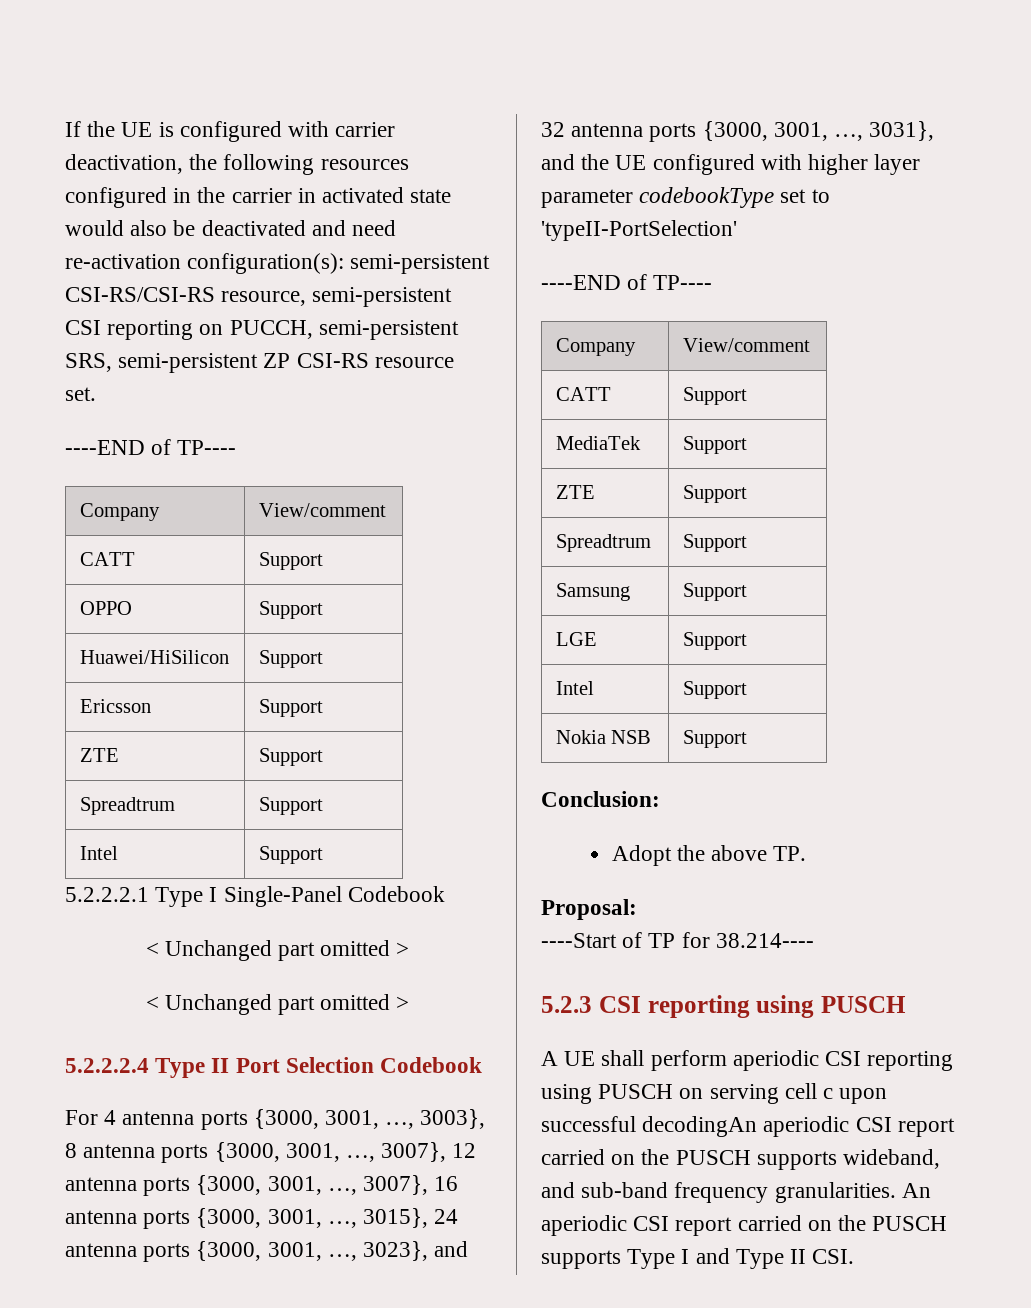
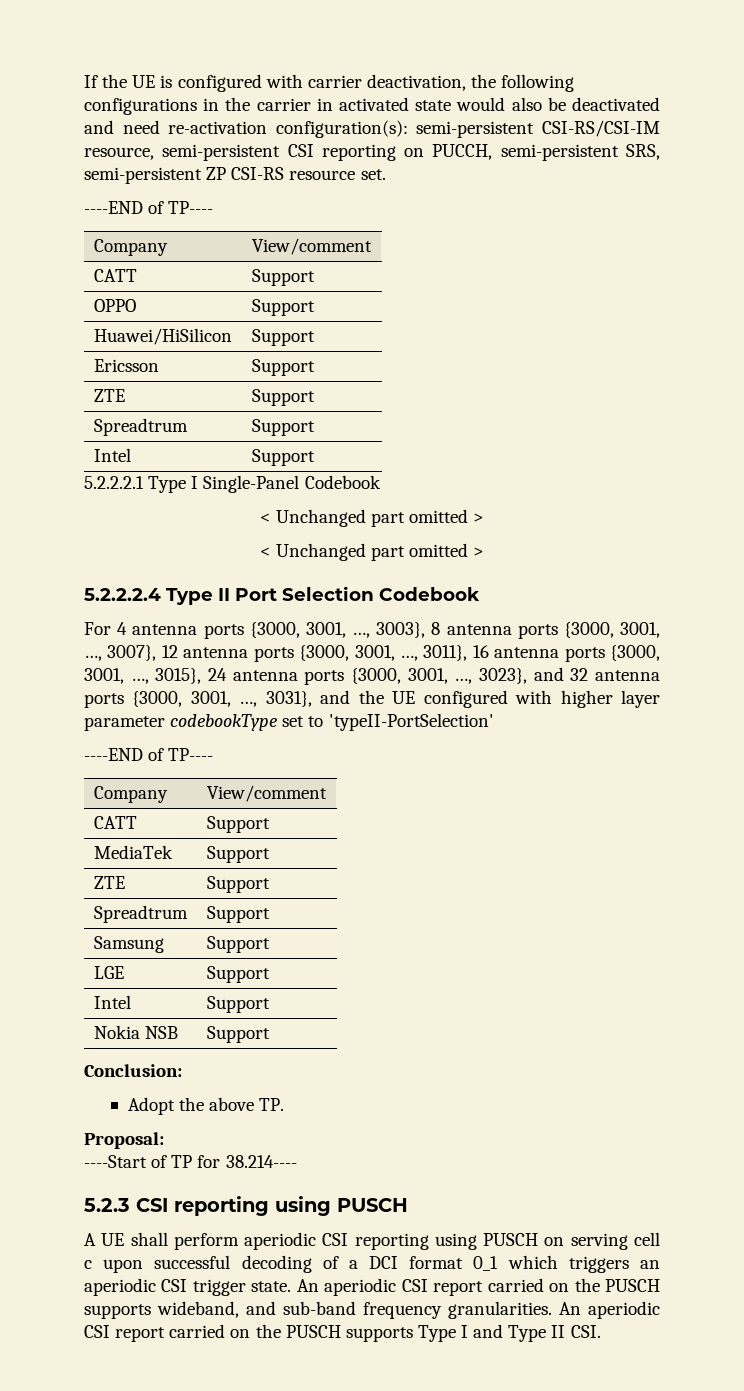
- If the UE is configured with carrier deactivation, the following resources configured in the carrier in activated state would also be deactivated and need re-activation configuration(s): semi-persistent CSI-RS/CSI-RS resource, semi-persistent CSI reporting on PUCCH, semi-persistent SRS, semi-persistent ZP CSI-RS resource set.
+ If the UE is configured with carrier deactivation, the following configurations in the carrier in activated state would also be deactivated and need re-activation configuration(s): semi-persistent CSI-RS/CSI-IM resource, semi-persistent CSI reporting on PUCCH, semi-persistent SRS, semi-persistent ZP CSI-RS resource set.
- For 4 antenna ports {3000, 3001, …, 3003}, 8 antenna ports {3000, 3001, …, 3007}, 12 antenna ports {3000, 3001, …, 3007}, 16 antenna ports {3000, 3001, …, 3015}, 24 antenna ports {3000, 3001, …, 3023}, and 32 antenna ports {3000, 3001, …, 3031}, and the UE configured with higher layer parameter codebookType set to 'typeII-PortSelection'
+ For 4 antenna ports {3000, 3001, …, 3003}, 8 antenna ports {3000, 3001, …, 3007}, 12 antenna ports {3000, 3001, …, 3011}, 16 antenna ports {3000, 3001, …, 3015}, 24 antenna ports {3000, 3001, …, 3023}, and 32 antenna ports {3000, 3001, …, 3031}, and the UE configured with higher layer parameter codebookType set to 'typeII-PortSelection'
- A UE shall perform aperiodic CSI reporting using PUSCH on serving cell c upon successful decodingAn aperiodic CSI report carried on the PUSCH supports wideband, and sub-band frequency granularities.
+ A UE shall perform aperiodic CSI reporting using PUSCH on serving cell c upon successful decoding of a DCI format 0_1 which triggers an aperiodic CSI trigger state. An aperiodic CSI report carried on the PUSCH supports wideband, and sub-band frequency granularities.

